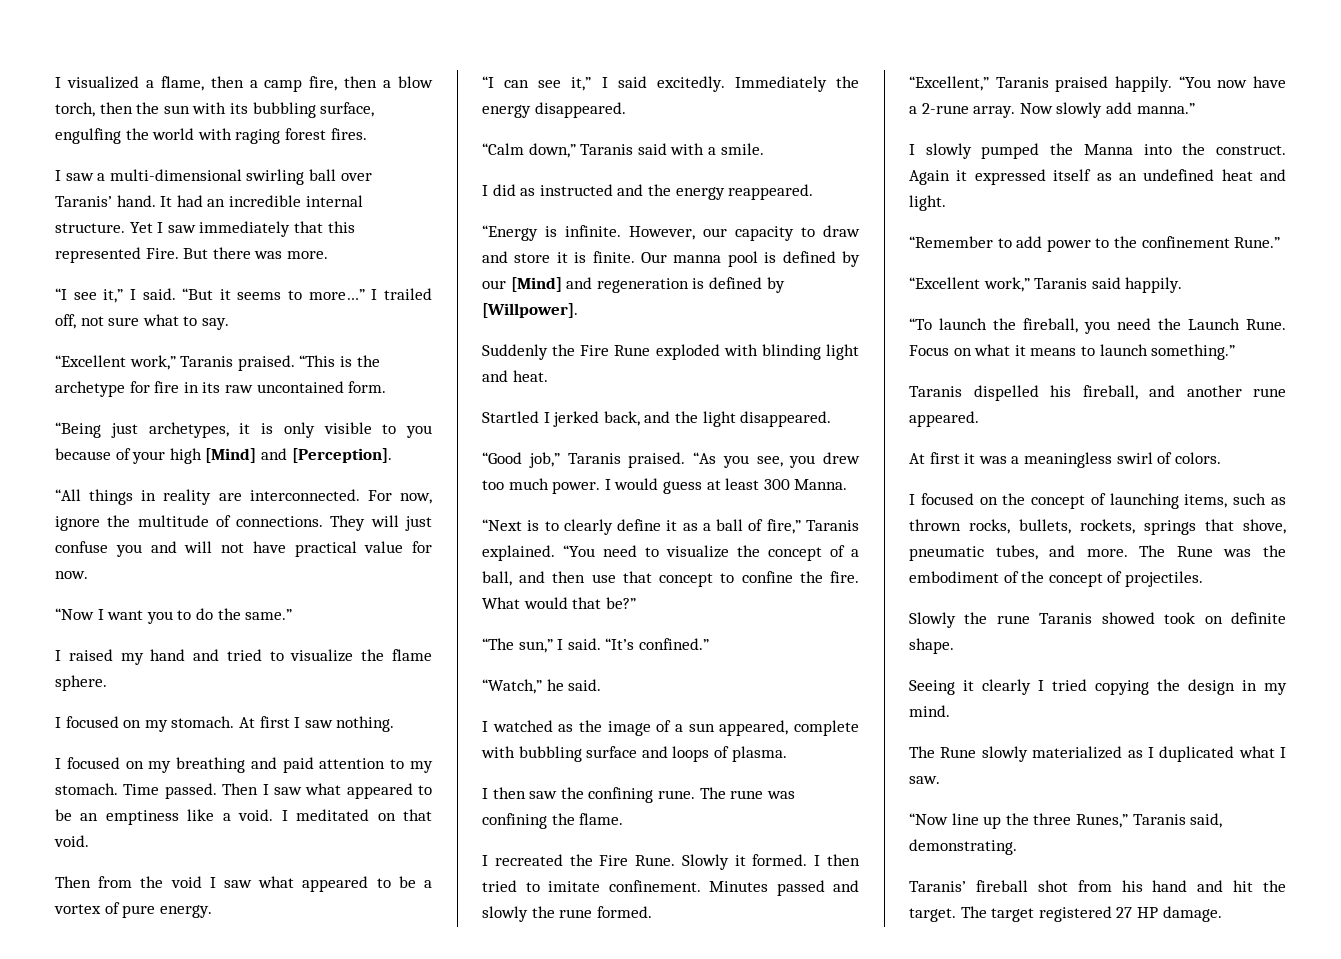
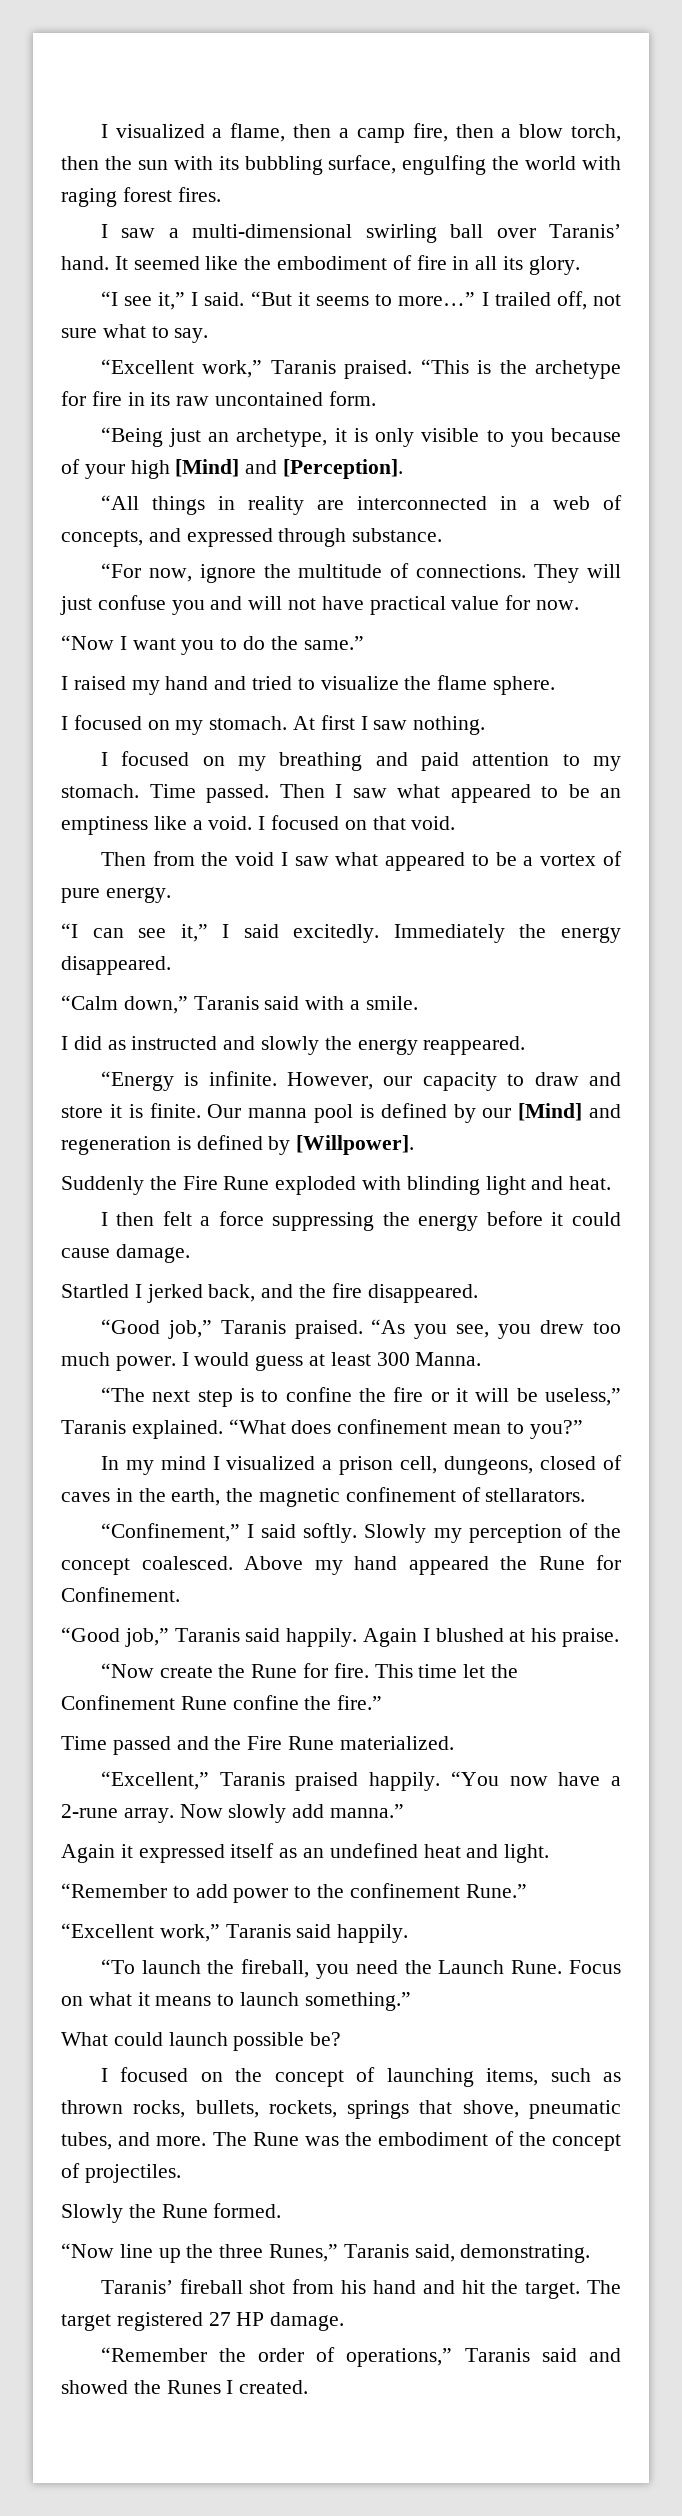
- It had an incredible internal structure. Yet I saw immediately that this represented Fire. But there was more.
+ It seemed like the embodiment of fire in all its glory.
- “Being just archetypes, it is only visible to you because of your high [Mind] and [Perception].
+ “Being just an archetype, it is only visible to you because of your high [Mind] and [Perception].
- “All things in reality are interconnected. For now, ignore the multitude of connections.
+ “All things in reality are interconnected in a web of concepts, and expressed through substance.
+ “For now, ignore the multitude of connections.
- I meditated on that void.
+ I focused on that void.
- I did as instructed and the energy reappeared.
+ I did as instructed and slowly the energy reappeared.
+ I then felt a force suppressing the energy before it could cause damage.
- Startled I jerked back, and the light disappeared.
+ Startled I jerked back, and the fire disappeared.
- “Next is to clearly define it as a ball of fire,” Taranis explained. “You need to visualize the concept of a ball, and then use that concept to confine the fire. What would that be?”
- “The sun,” I said. “It’s confined.”
- “Watch,” he said.
- I watched as the image of a sun appeared, complete with bubbling surface and loops of plasma.
- I then saw the confining rune. The rune was confining the flame.
- I recreated the Fire Rune. Slowly it formed. I then tried to imitate confinement. Minutes passed and slowly the rune formed.
+ “The next step is to confine the fire or it will be useless,” Taranis explained. “What does confinement mean to you?”
+ In my mind I visualized a prison cell, dungeons, closed of caves in the earth, the magnetic confinement of stellarators.
+ “Confinement,” I said softly. Slowly my perception of the concept coalesced. Above my hand appeared the Rune for Confinement.
+ “Good job,” Taranis said happily. Again I blushed at his praise.
+ “Now create the Rune for fire. This time let the Confinement Rune confine the fire.”
+ Time passed and the Fire Rune materialized.
- I slowly pumped the Manna into the construct.
- Taranis dispelled his fireball, and another rune appeared.
- At first it was a meaningless swirl of colors.
+ What could launch possible be?
- Slowly the rune Taranis showed took on definite shape.
- Seeing it clearly I tried copying the design in my mind.
- The Rune slowly materialized as I duplicated what I saw.
+ Slowly the Rune formed.
+ “Remember the order of operations,” Taranis said and showed the Runes I created.

